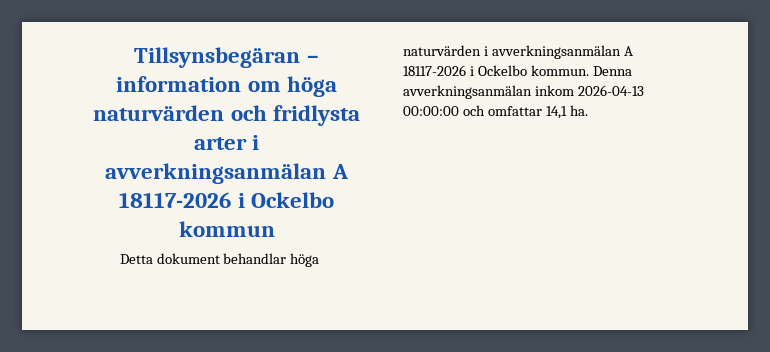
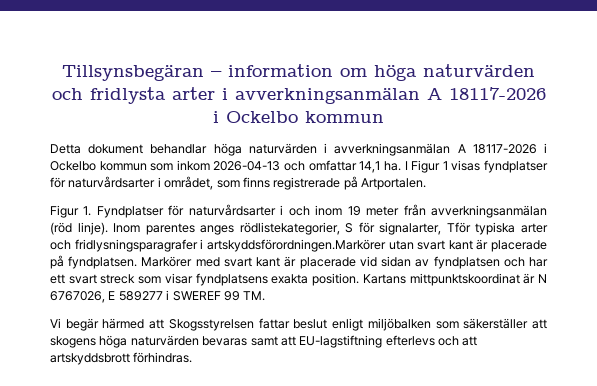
- Detta dokument behandlar höga naturvärden i avverkningsanmälan A 18117-2026 i Ockelbo kommun. Denna avverkningsanmälan inkom 2026-04-13 00:00:00 och omfattar 14,1 ha.
+ Detta dokument behandlar höga naturvärden i avverkningsanmälan A 18117-2026 i Ockelbo kommun som inkom 2026-04-13 och omfattar 14,1 ha.
+ I Figur 1 visas fyndplatser för naturvårdsarter i området, som finns registrerade på Artportalen.
+ Figur 1. Fyndplatser för naturvårdsarter i och inom 19 meter från avverkningsanmälan (röd linje). Inom parentes anges rödlistekategorier, S för signalarter, Tför typiska arter och fridlysningsparagrafer i artskyddsförordningen.Markörer utan svart kant är placerade på fyndplatsen. Markörer med svart kant är placerade vid sidan av fyndplatsen och har ett svart streck som visar fyndplatsens exakta position. Kartans mittpunktskoordinat är N 6767026, E 589277 i SWEREF 99 TM.
+ Vi begär härmed att Skogsstyrelsen fattar beslut enligt miljöbalken som säkerställer att skogens höga naturvärden bevaras samt att EU-lagstiftning efterlevs och att artskyddsbrott förhindras.

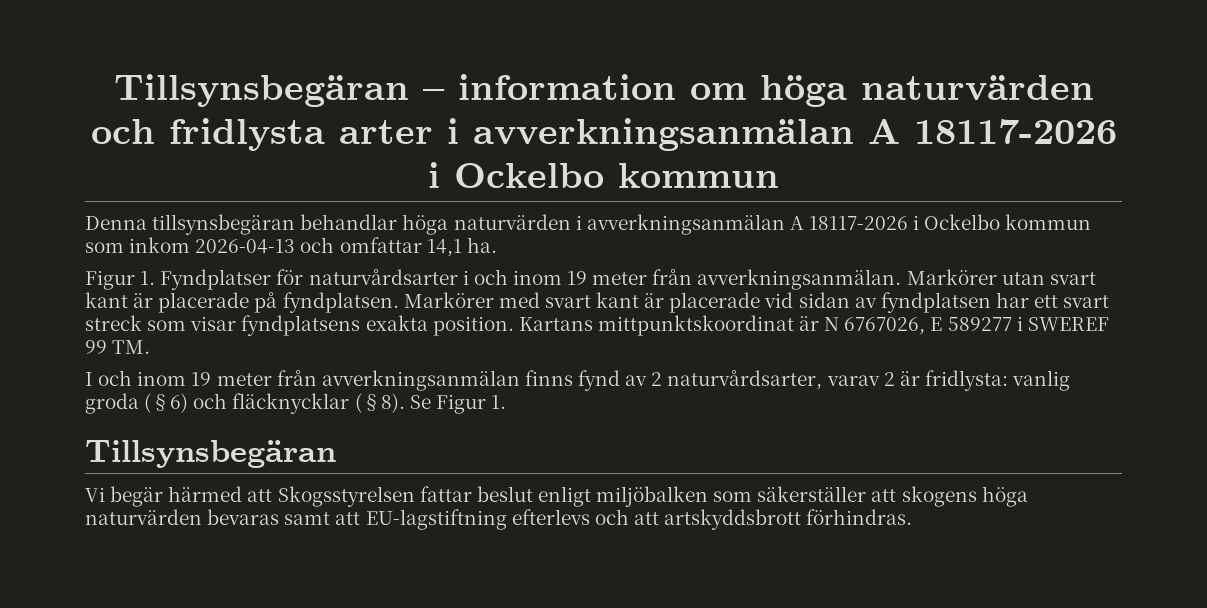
- Detta dokument behandlar höga naturvärden i avverkningsanmälan A 18117-2026 i Ockelbo kommun som inkom 2026-04-13 och omfattar 14,1 ha. I Figur 1 visas fyndplatser för naturvårdsarter i området, som finns registrerade på Artportalen.
+ Denna tillsynsbegäran behandlar höga naturvärden i avverkningsanmälan A 18117-2026 i Ockelbo kommun som inkom 2026-04-13 och omfattar 14,1 ha.
- Figur 1. Fyndplatser för naturvårdsarter i och inom 19 meter från avverkningsanmälan (röd linje). Inom parentes anges rödlistekategorier, S för signalarter, Tför typiska arter och fridlysningsparagrafer i artskyddsförordningen.Markörer utan svart kant är placerade på fyndplatsen.
+ Figur 1. Fyndplatser för naturvårdsarter i och inom 19 meter från avverkningsanmälan. Markörer utan svart kant är placerade på fyndplatsen.
- Markörer med svart kant är placerade vid sidan av fyndplatsen och har ett svart streck som visar fyndplatsens exakta position.
+ Markörer med svart kant är placerade vid sidan av fyndplatsen har ett svart streck som visar fyndplatsens exakta position.
+ I och inom 19 meter från avverkningsanmälan finns fynd av 2 naturvårdsarter, varav 2 är fridlysta: vanlig groda (§6) och fläcknycklar (§8). Se Figur 1.
+ Tillsynsbegäran

